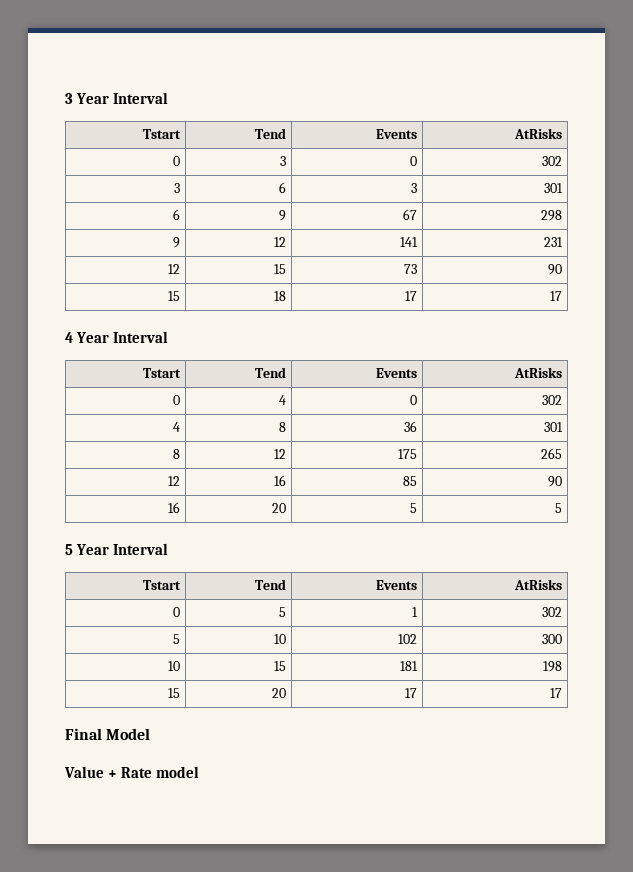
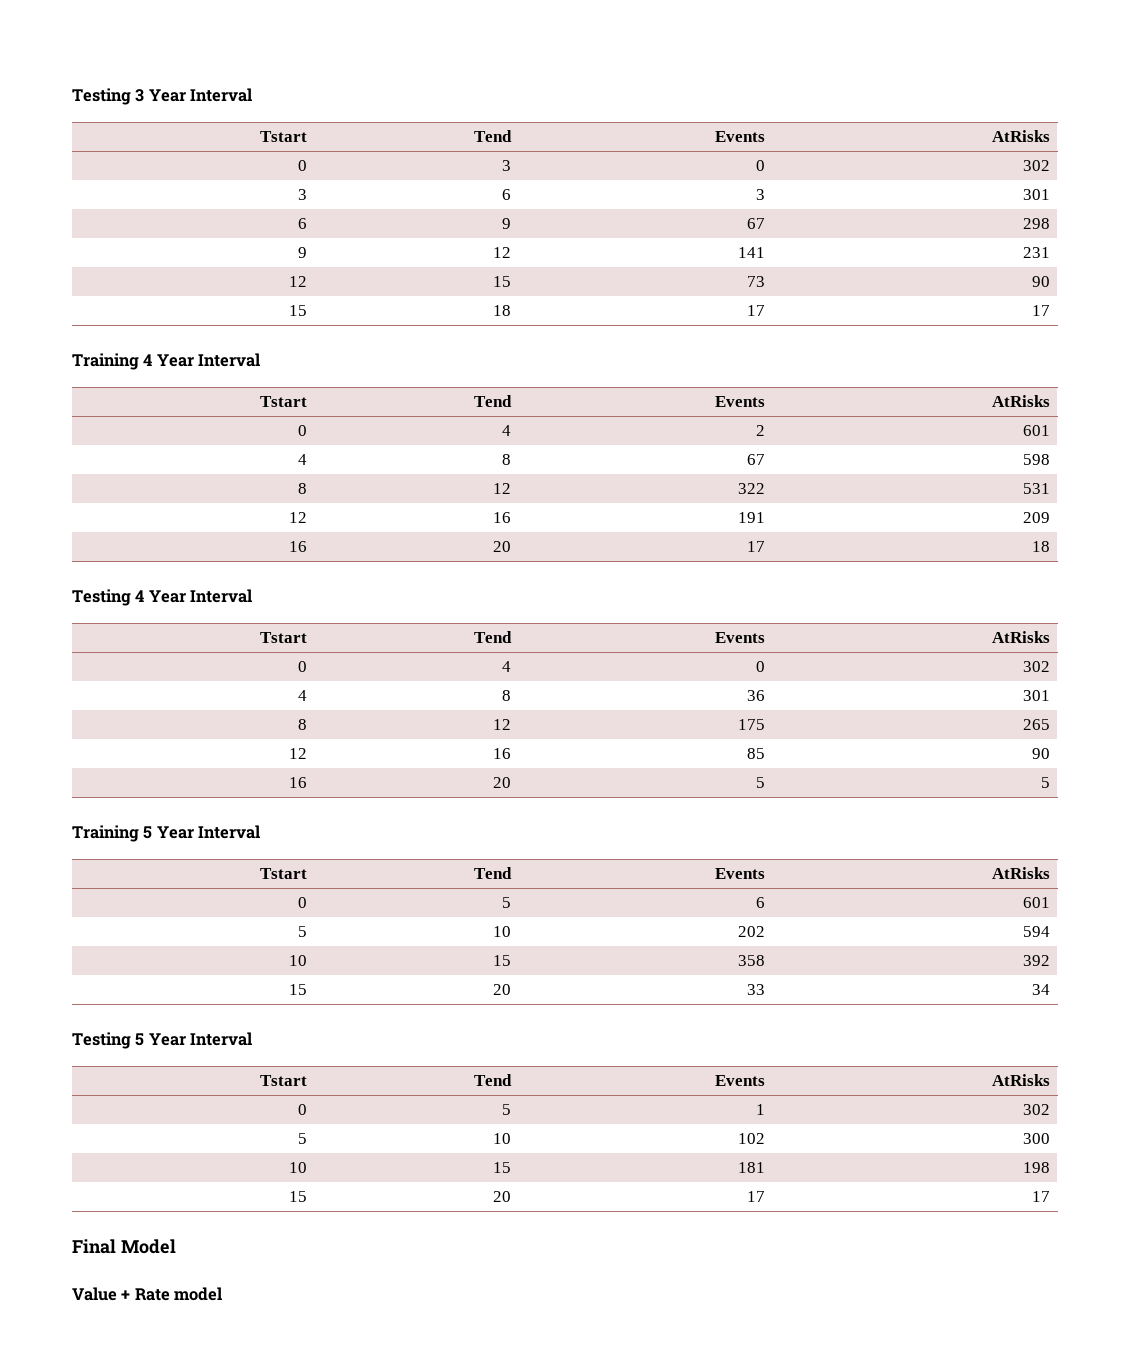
- 3 Year Interval
+ Testing 3 Year Interval
- 4 Year Interval
+ Training 4 Year Interval
+ Tstart | Tend | Events | AtRisks
+ 0 | 4 | 2 | 601
+ 4 | 8 | 67 | 598
+ 8 | 12 | 322 | 531
+ 12 | 16 | 191 | 209
+ 16 | 20 | 17 | 18
+ Testing 4 Year Interval
- 5 Year Interval
+ Training 5 Year Interval
+ Tstart | Tend | Events | AtRisks
+ 0 | 5 | 6 | 601
+ 5 | 10 | 202 | 594
+ 10 | 15 | 358 | 392
+ 15 | 20 | 33 | 34
+ Testing 5 Year Interval

